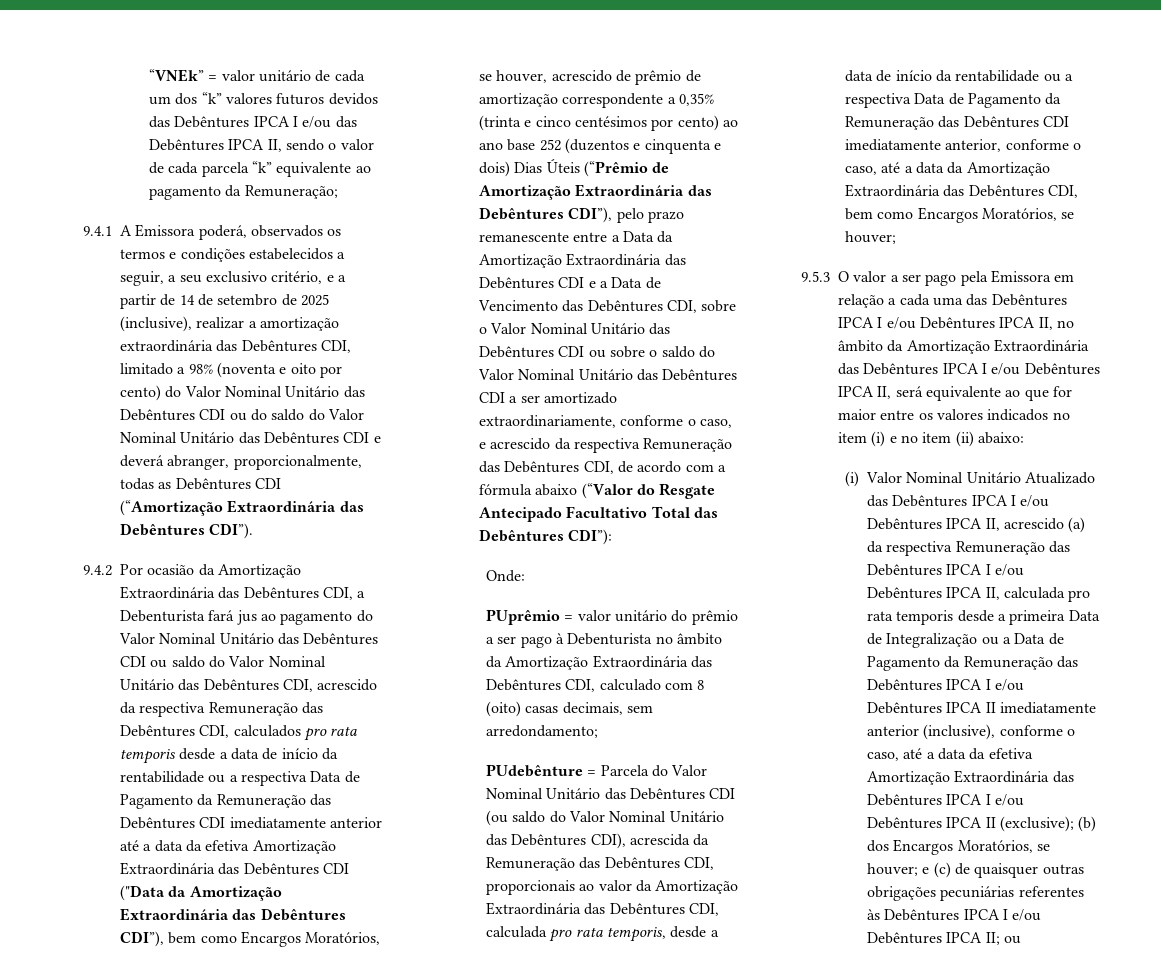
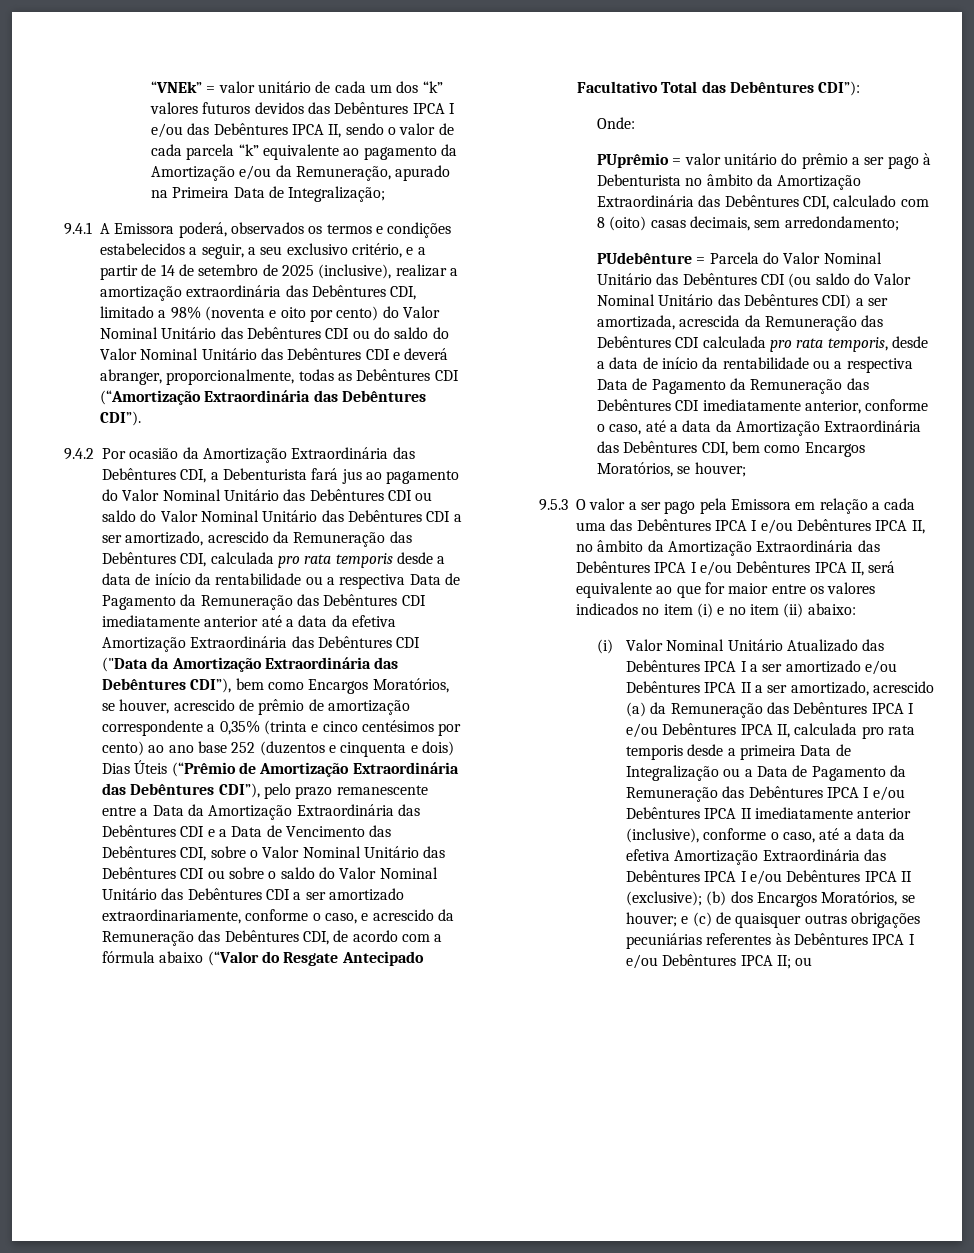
- “VNEk” = valor unitário de cada um dos “k” valores futuros devidos das Debêntures IPCA I e/ou das Debêntures IPCA II, sendo o valor de cada parcela “k” equivalente ao pagamento da Remuneração;
+ “VNEk” = valor unitário de cada um dos “k” valores futuros devidos das Debêntures IPCA I e/ou das Debêntures IPCA II, sendo o valor de cada parcela “k” equivalente ao pagamento da Amortização e/ou da Remuneração, apurado na Primeira Data de Integralização;
- 9.4.2 Por ocasião da Amortização Extraordinária das Debêntures CDI, a Debenturista fará jus ao pagamento do Valor Nominal Unitário das Debêntures CDI ou saldo do Valor Nominal Unitário das Debêntures CDI, acrescido da respectiva Remuneração das Debêntures CDI, calculados pro rata temporis desde a data de início da rentabilidade ou a respectiva Data de Pagamento da Remuneração das Debêntures CDI imediatamente anterior até a data da efetiva Amortização Extraordinária das Debêntures CDI ("Data da Amortização Extraordinária das Debêntures CDI”), bem como Encargos Moratórios, se houver, acrescido de prêmio de amortização correspondente a 0,35% (trinta e cinco centésimos por cento) ao ano base 252 (duzentos e cinquenta e dois) Dias Úteis (“Prêmio de Amortização Extraordinária das Debêntures CDI”), pelo prazo remanescente entre a Data da Amortização Extraordinária das Debêntures CDI e a Data de Vencimento das Debêntures CDI, sobre o Valor Nominal Unitário das Debêntures CDI ou sobre o saldo do Valor Nominal Unitário das Debêntures CDI a ser amortizado extraordinariamente, conforme o caso, e acrescido da respectiva Remuneração das Debêntures CDI, de acordo com a fórmula abaixo (“Valor do Resgate Antecipado Facultativo Total das Debêntures CDI”):
+ 9.4.2 Por ocasião da Amortização Extraordinária das Debêntures CDI, a Debenturista fará jus ao pagamento do Valor Nominal Unitário das Debêntures CDI ou saldo do Valor Nominal Unitário das Debêntures CDI a ser amortizado, acrescido da Remuneração das Debêntures CDI, calculada pro rata temporis desde a data de início da rentabilidade ou a respectiva Data de Pagamento da Remuneração das Debêntures CDI imediatamente anterior até a data da efetiva Amortização Extraordinária das Debêntures CDI ("Data da Amortização Extraordinária das Debêntures CDI”), bem como Encargos Moratórios, se houver, acrescido de prêmio de amortização correspondente a 0,35% (trinta e cinco centésimos por cento) ao ano base 252 (duzentos e cinquenta e dois) Dias Úteis (“Prêmio de Amortização Extraordinária das Debêntures CDI”), pelo prazo remanescente entre a Data da Amortização Extraordinária das Debêntures CDI e a Data de Vencimento das Debêntures CDI, sobre o Valor Nominal Unitário das Debêntures CDI ou sobre o saldo do Valor Nominal Unitário das Debêntures CDI a ser amortizado extraordinariamente, conforme o caso, e acrescido da Remuneração das Debêntures CDI, de acordo com a fórmula abaixo (“Valor do Resgate Antecipado Facultativo Total das Debêntures CDI”):
- PUdebênture = Parcela do Valor Nominal Unitário das Debêntures CDI (ou saldo do Valor Nominal Unitário das Debêntures CDI), acrescida da Remuneração das Debêntures CDI, proporcionais ao valor da Amortização Extraordinária das Debêntures CDI, calculada pro rata temporis, desde a data de início da rentabilidade ou a respectiva Data de Pagamento da Remuneração das Debêntures CDI imediatamente anterior, conforme o caso, até a data da Amortização Extraordinária das Debêntures CDI, bem como Encargos Moratórios, se houver;
+ PUdebênture = Parcela do Valor Nominal Unitário das Debêntures CDI (ou saldo do Valor Nominal Unitário das Debêntures CDI) a ser amortizada, acrescida da Remuneração das Debêntures CDI calculada pro rata temporis, desde a data de início da rentabilidade ou a respectiva Data de Pagamento da Remuneração das Debêntures CDI imediatamente anterior, conforme o caso, até a data da Amortização Extraordinária das Debêntures CDI, bem como Encargos Moratórios, se houver;
- (i) Valor Nominal Unitário Atualizado das Debêntures IPCA I e/ou Debêntures IPCA II, acrescido (a) da respectiva Remuneração das Debêntures IPCA I e/ou Debêntures IPCA II, calculada pro rata temporis desde a primeira Data de Integralização ou a Data de Pagamento da Remuneração das Debêntures IPCA I e/ou Debêntures IPCA II imediatamente anterior (inclusive), conforme o caso, até a data da efetiva Amortização Extraordinária das Debêntures IPCA I e/ou Debêntures IPCA II (exclusive);
+ (i) Valor Nominal Unitário Atualizado das Debêntures IPCA I a ser amortizado e/ou Debêntures IPCA II a ser amortizado, acrescido (a) da Remuneração das Debêntures IPCA I e/ou Debêntures IPCA II, calculada pro rata temporis desde a primeira Data de Integralização ou a Data de Pagamento da Remuneração das Debêntures IPCA I e/ou Debêntures IPCA II imediatamente anterior (inclusive), conforme o caso, até a data da efetiva Amortização Extraordinária das Debêntures IPCA I e/ou Debêntures IPCA II (exclusive);

